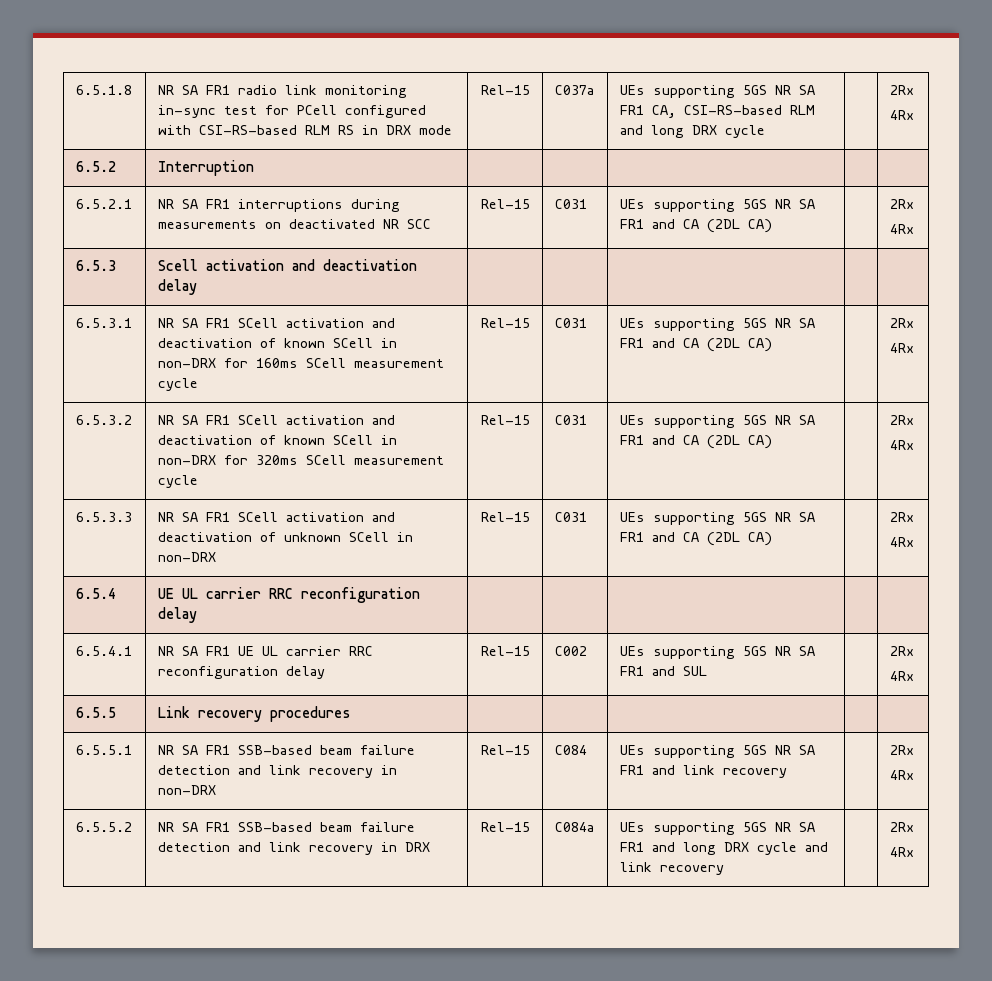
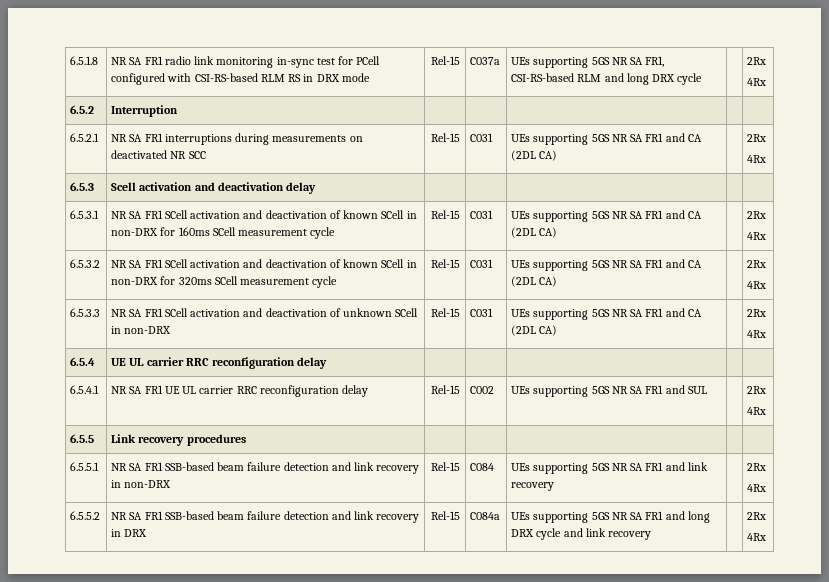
- 6.5.1.8 | NR SA FR1 radio link monitoring in-sync test for PCell configured with CSI-RS-based RLM RS in DRX mode | Rel-15 | C037a | UEs supporting 5GS NR SA FR1 CA, CSI-RS-based RLM and long DRX cycle | | 2Rx
+ 6.5.1.8 | NR SA FR1 radio link monitoring in-sync test for PCell configured with CSI-RS-based RLM RS in DRX mode | Rel-15 | C037a | UEs supporting 5GS NR SA FR1, CSI-RS-based RLM and long DRX cycle | | 2Rx

